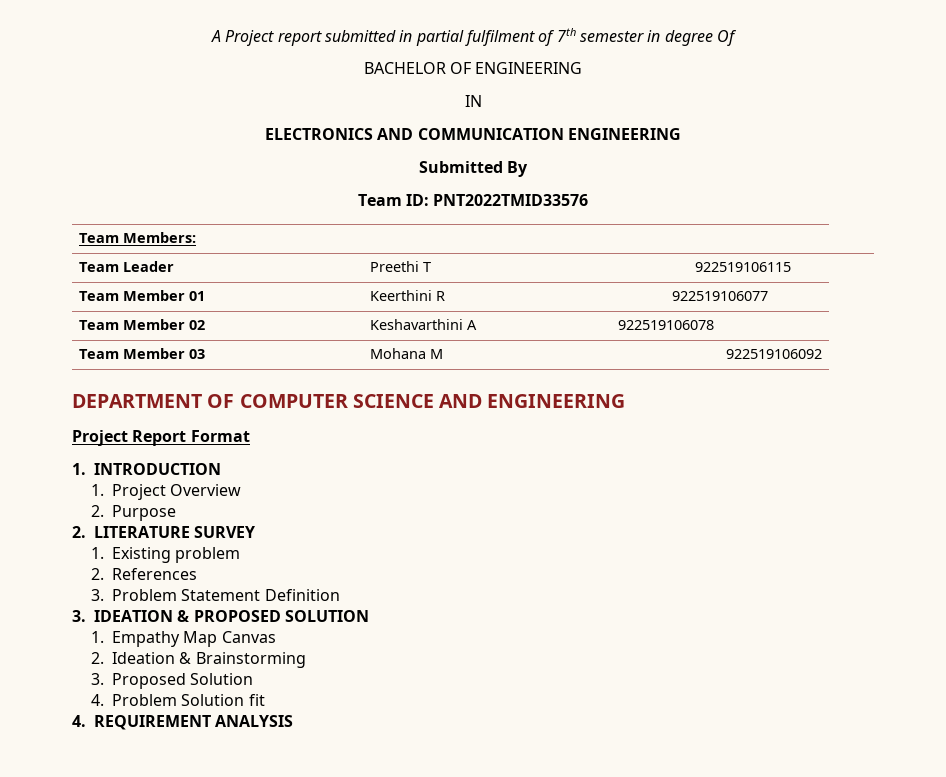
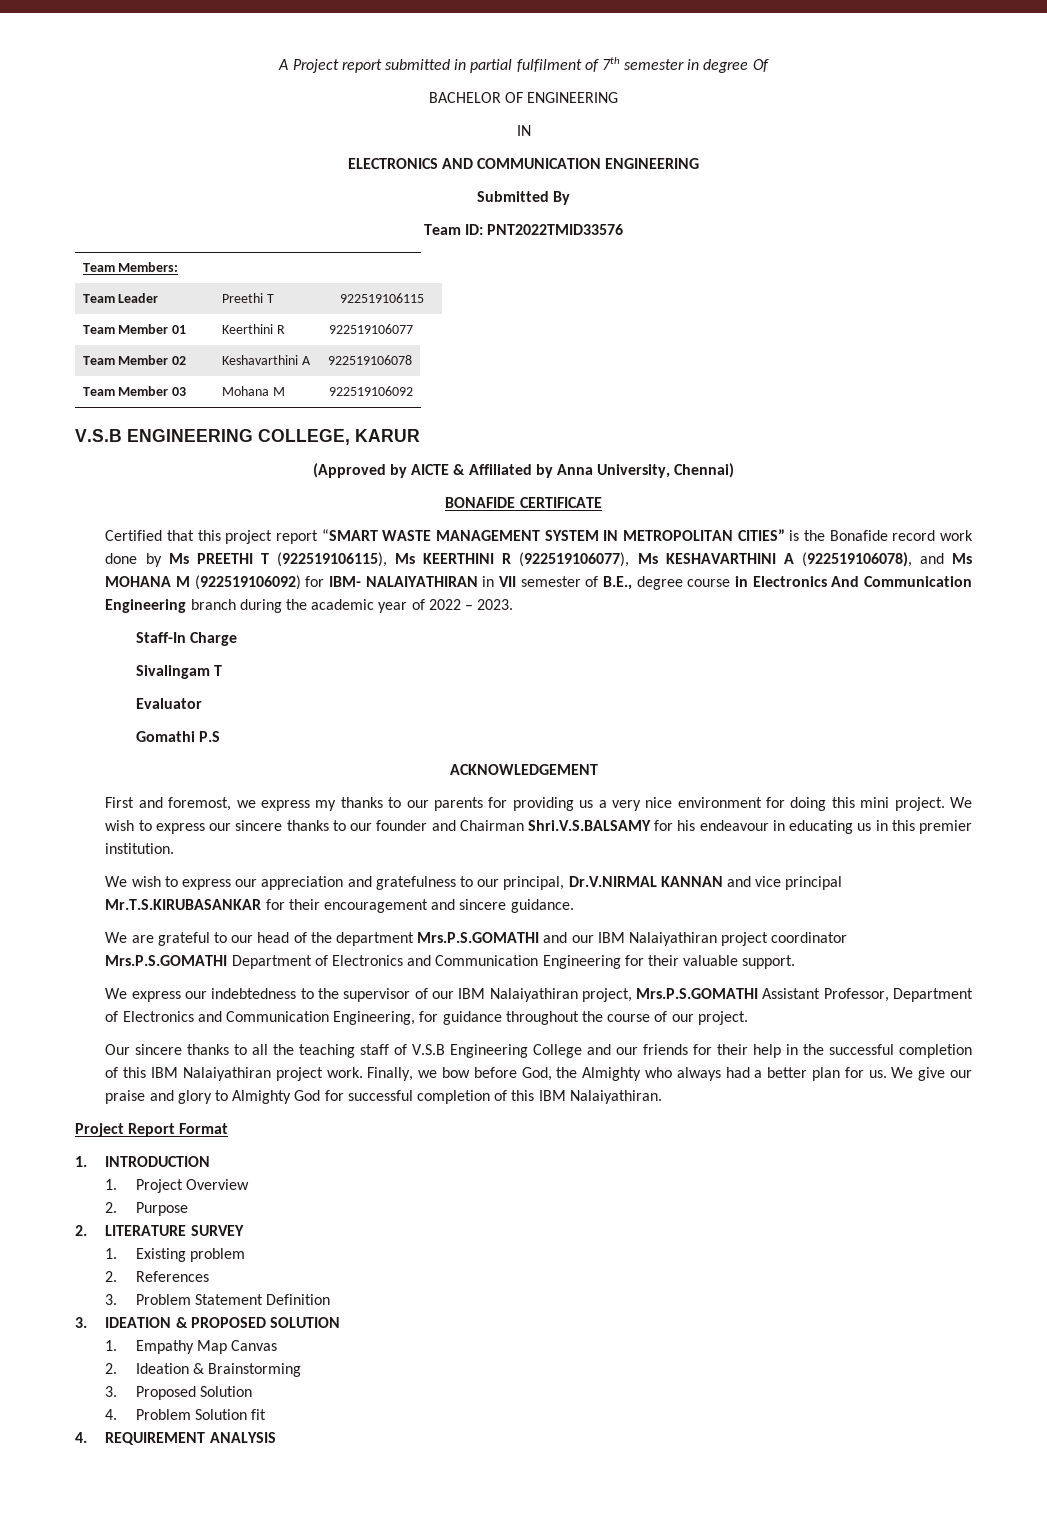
- DEPARTMENT OF COMPUTER SCIENCE AND ENGINEERING
+ V.S.B ENGINEERING COLLEGE, KARUR
+ (Approved by AICTE & Affiliated by Anna University, Chennai)
+ BONAFIDE CERTIFICATE
+ Certified that this project report “SMART WASTE MANAGEMENT SYSTEM IN METROPOLITAN CITIES” is the Bonafide record work done by Ms PREETHI T (922519106115), Ms KEERTHINI R (922519106077), Ms KESHAVARTHINI A (922519106078), and Ms MOHANA M (922519106092) for IBM- NALAIYATHIRAN in VII semester of B.E., degree course in Electronics And Communication Engineering branch during the academic year of 2022 – 2023.
+ Staff-In Charge
+ Sivalingam T
+ Evaluator
+ Gomathi P.S
+ ACKNOWLEDGEMENT
+ First and foremost, we express my thanks to our parents for providing us a very nice environment for doing this mini project. We wish to express our sincere thanks to our founder and Chairman Shri.V.S.BALSAMY for his endeavour in educating us in this premier institution.
+ We wish to express our appreciation and gratefulness to our principal, Dr.V.NIRMAL KANNAN and vice principal Mr.T.S.KIRUBASANKAR for their encouragement and sincere guidance.
+ We are grateful to our head of the department Mrs.P.S.GOMATHI and our IBM Nalaiyathiran project coordinator Mrs.P.S.GOMATHI Department of Electronics and Communication Engineering for their valuable support.
+ We express our indebtedness to the supervisor of our IBM Nalaiyathiran project, Mrs.P.S.GOMATHI Assistant Professor, Department of Electronics and Communication Engineering, for guidance throughout the course of our project.
+ Our sincere thanks to all the teaching staff of V.S.B Engineering College and our friends for their help in the successful completion of this IBM Nalaiyathiran project work. Finally, we bow before God, the Almighty who always had a better plan for us. We give our praise and glory to Almighty God for successful completion of this IBM Nalaiyathiran.

